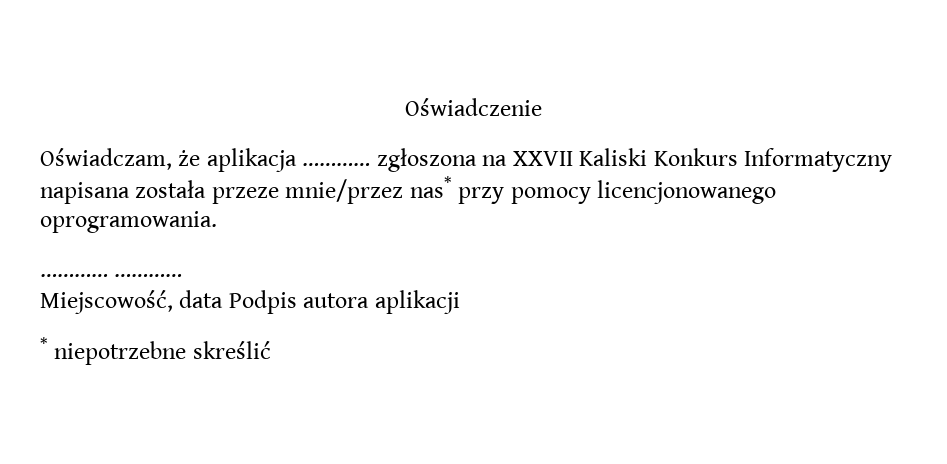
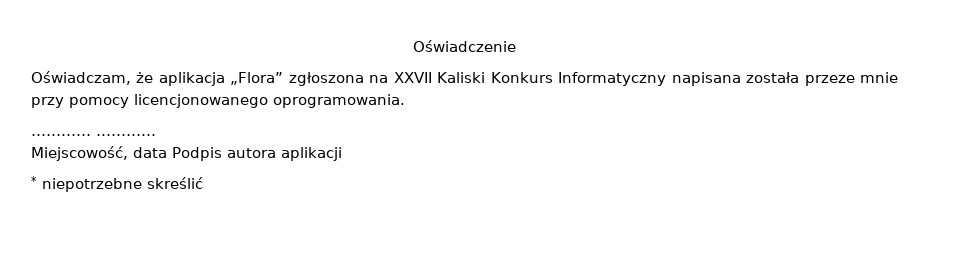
- Oświadczam, że aplikacja ………… zgłoszona na XXVII Kaliski Konkurs Informatyczny napisana została przeze mnie/przez nas* przy pomocy licencjonowanego oprogramowania.
+ Oświadczam, że aplikacja „Flora” zgłoszona na XXVII Kaliski Konkurs Informatyczny napisana została przeze mnie przy pomocy licencjonowanego oprogramowania.

